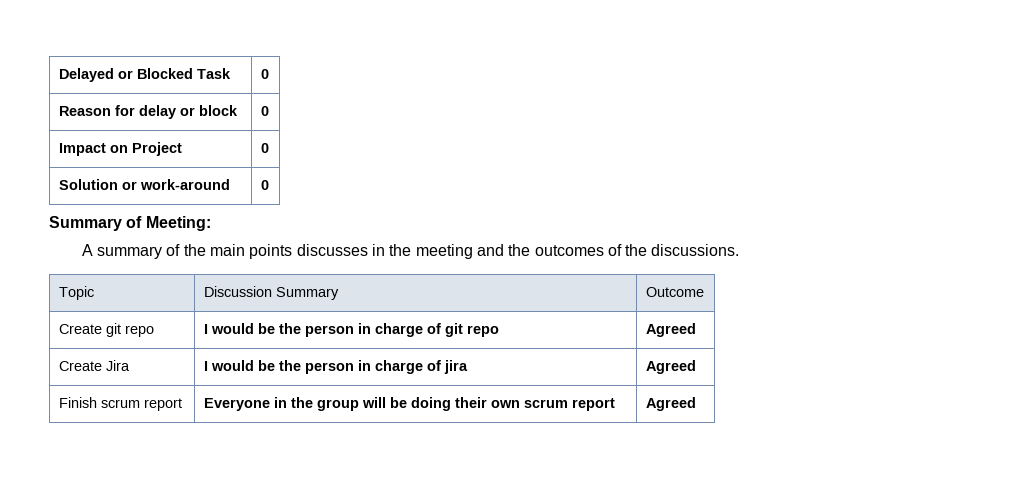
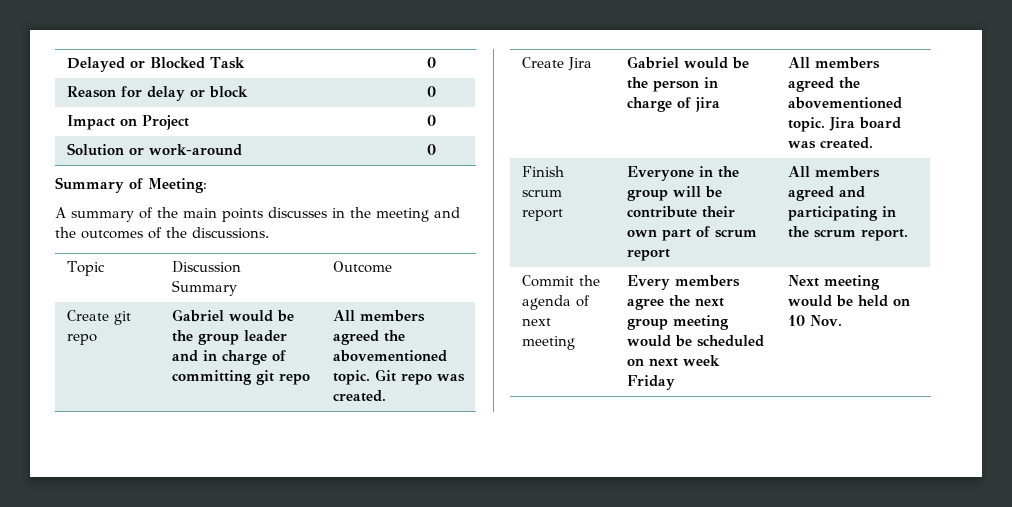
- Create git repo | I would be the person in charge of git repo | Agreed
+ Create git repo | Gabriel would be the group leader and in charge of committing git repo | All members agreed the abovementioned topic. Git repo was created.
- Create Jira | I would be the person in charge of jira | Agreed
+ Create Jira | Gabriel would be the person in charge of jira | All members agreed the abovementioned topic. Jira board was created.
- Finish scrum report | Everyone in the group will be doing their own scrum report | Agreed
+ Finish scrum report | Everyone in the group will be contribute their own part of scrum report | All members agreed and participating in the scrum report.
+ Commit the agenda of next meeting | Every members agree the next group meeting would be scheduled on next week Friday | Next meeting would be held on 10 Nov.

